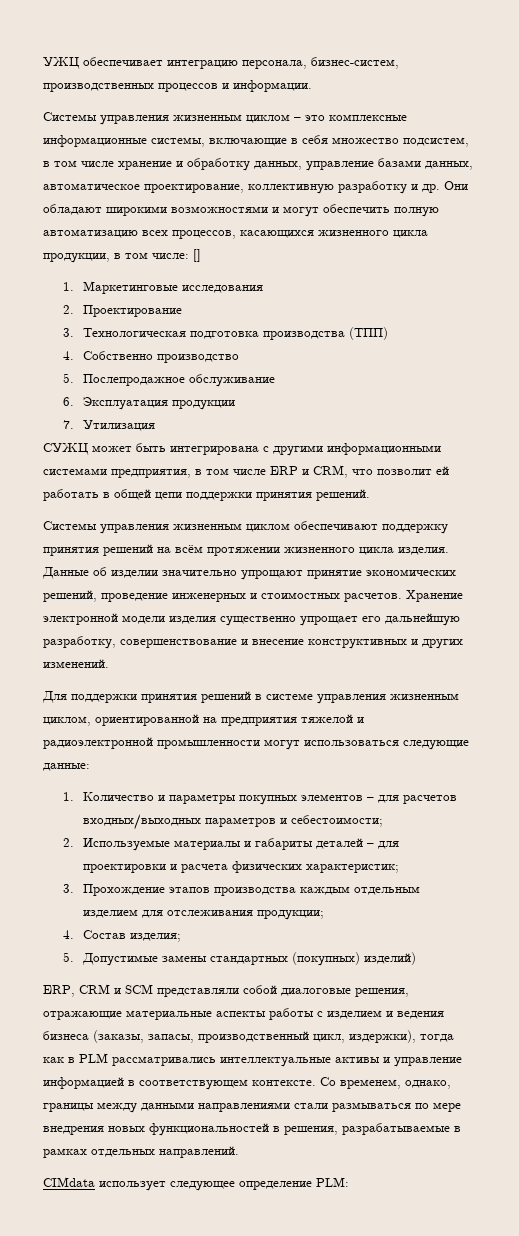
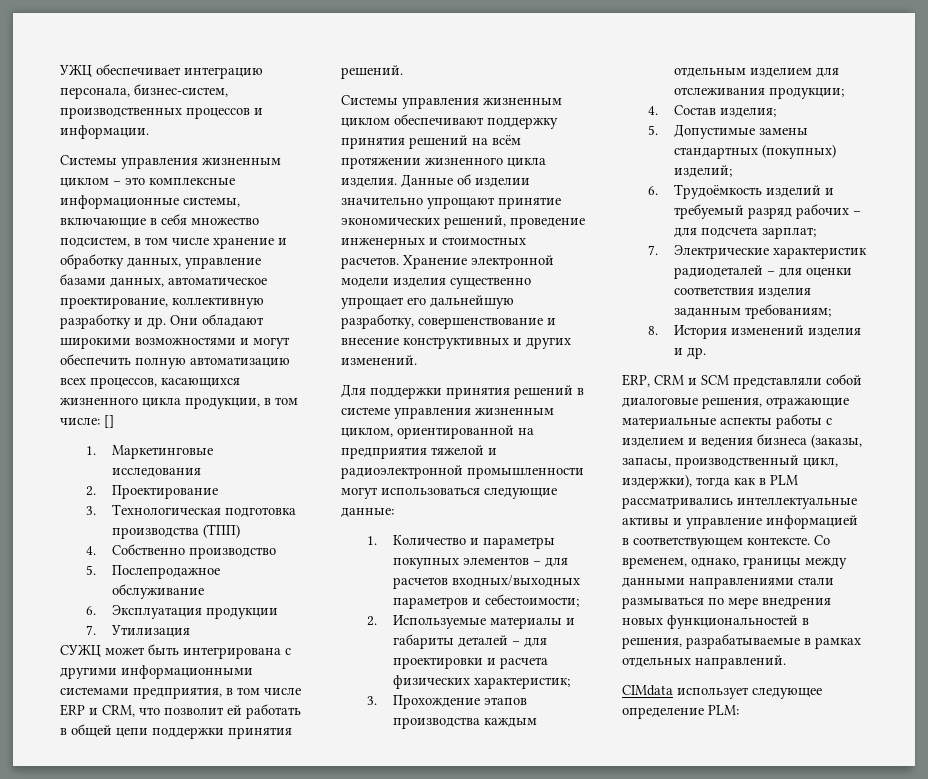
- 5. Допустимые замены стандартных (покупных) изделий)
+ 5. Допустимые замены стандартных (покупных) изделий;
+ 6. Трудоёмкость изделий и требуемый разряд рабочих – для подсчета зарплат;
+ 7. Электрические характеристик радиодеталей – для оценки соответствия изделия заданным требованиям;
+ 8. История изменений изделия и др.

